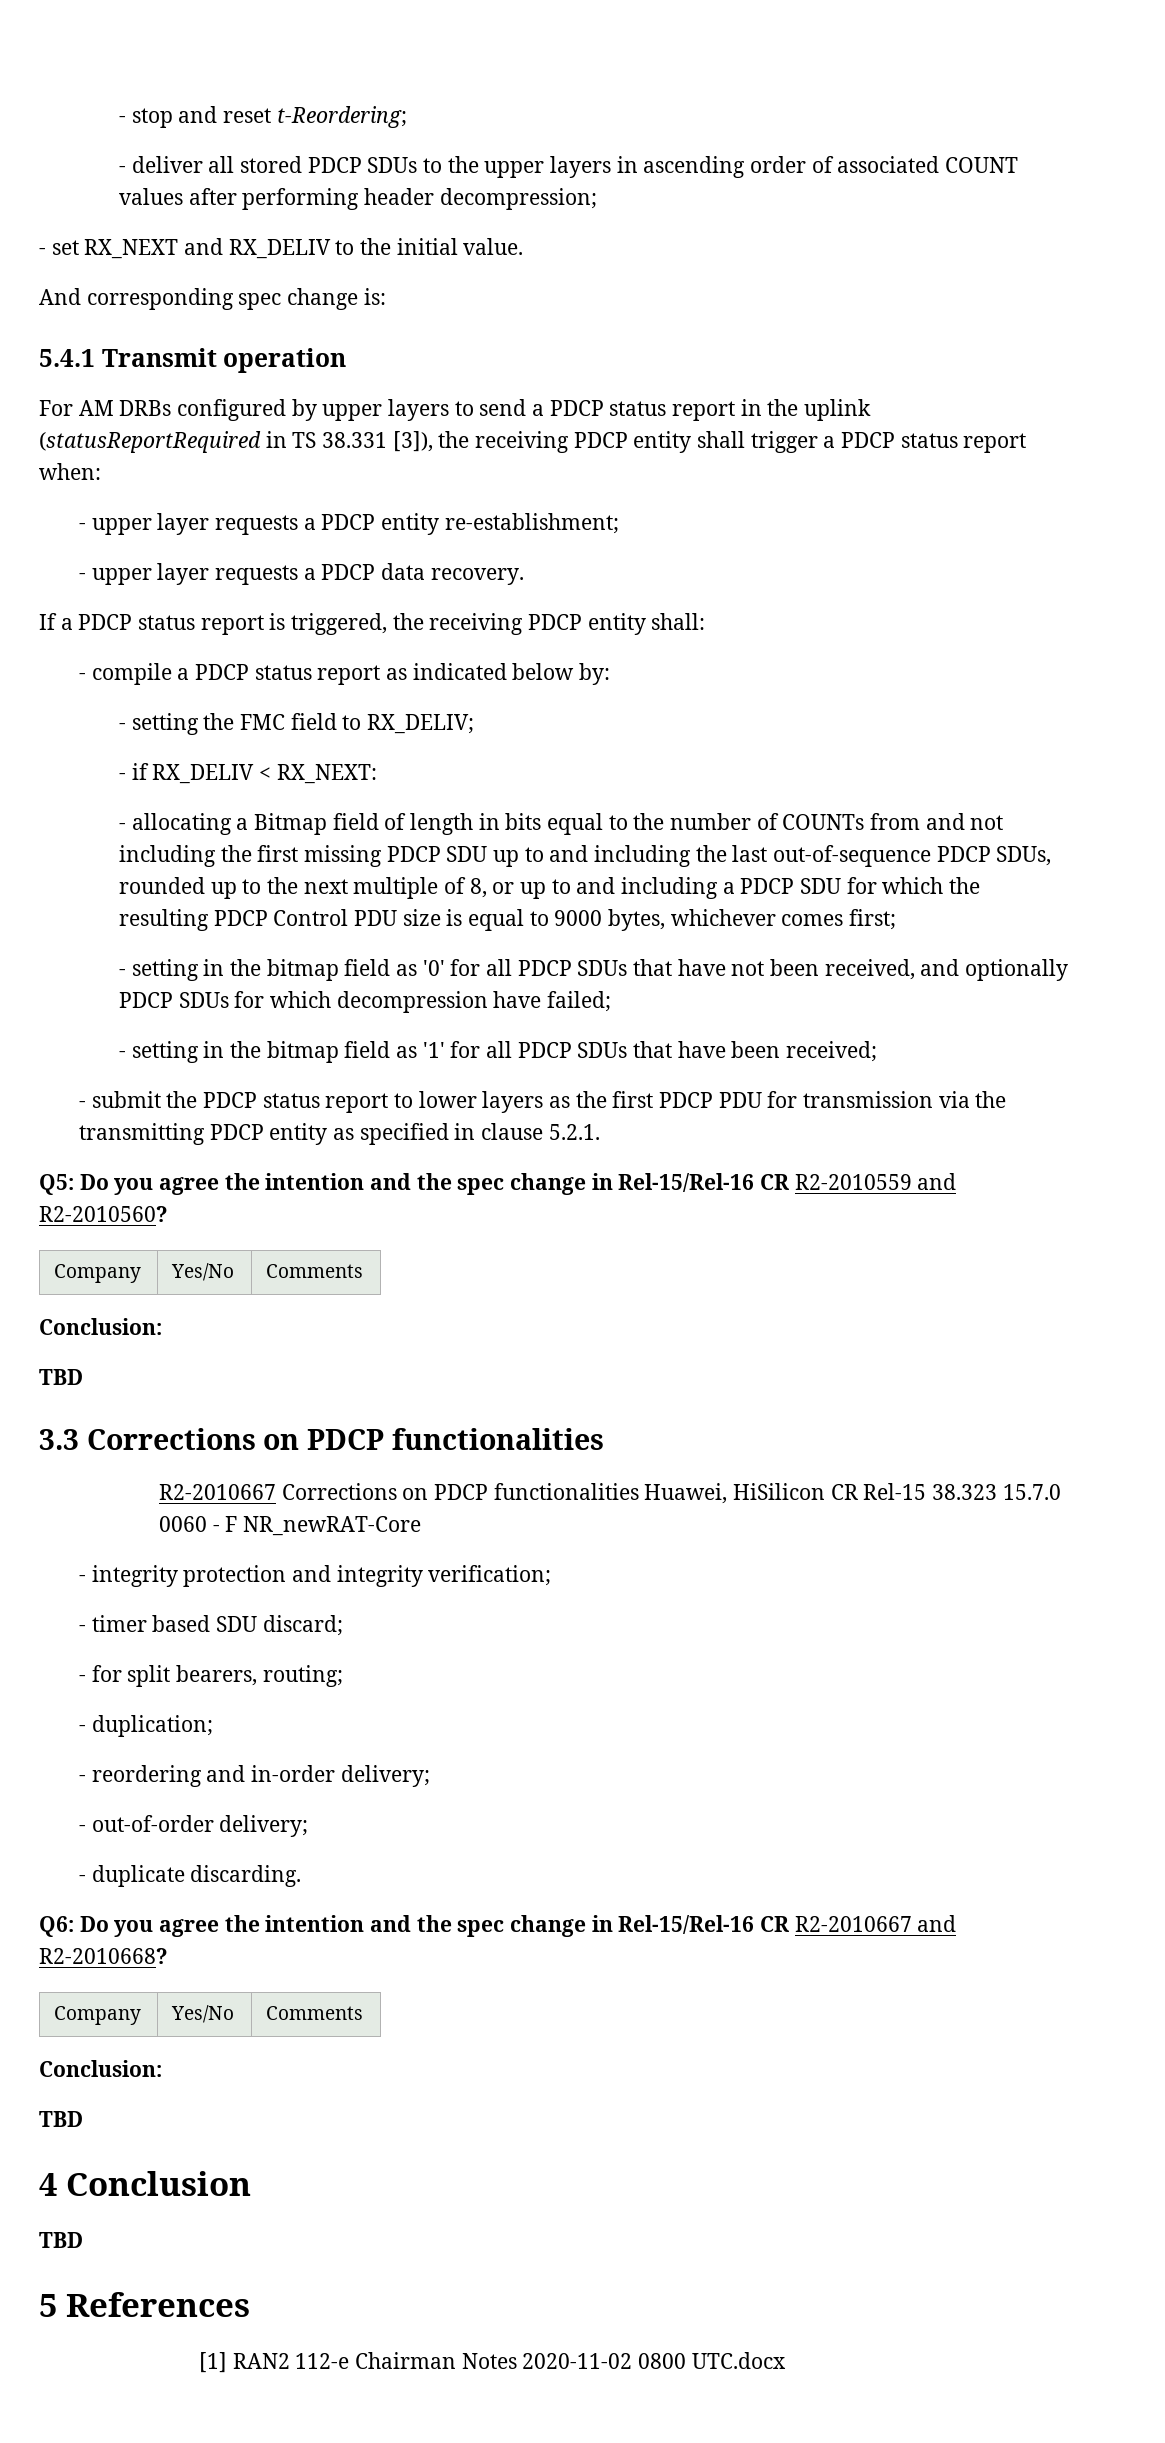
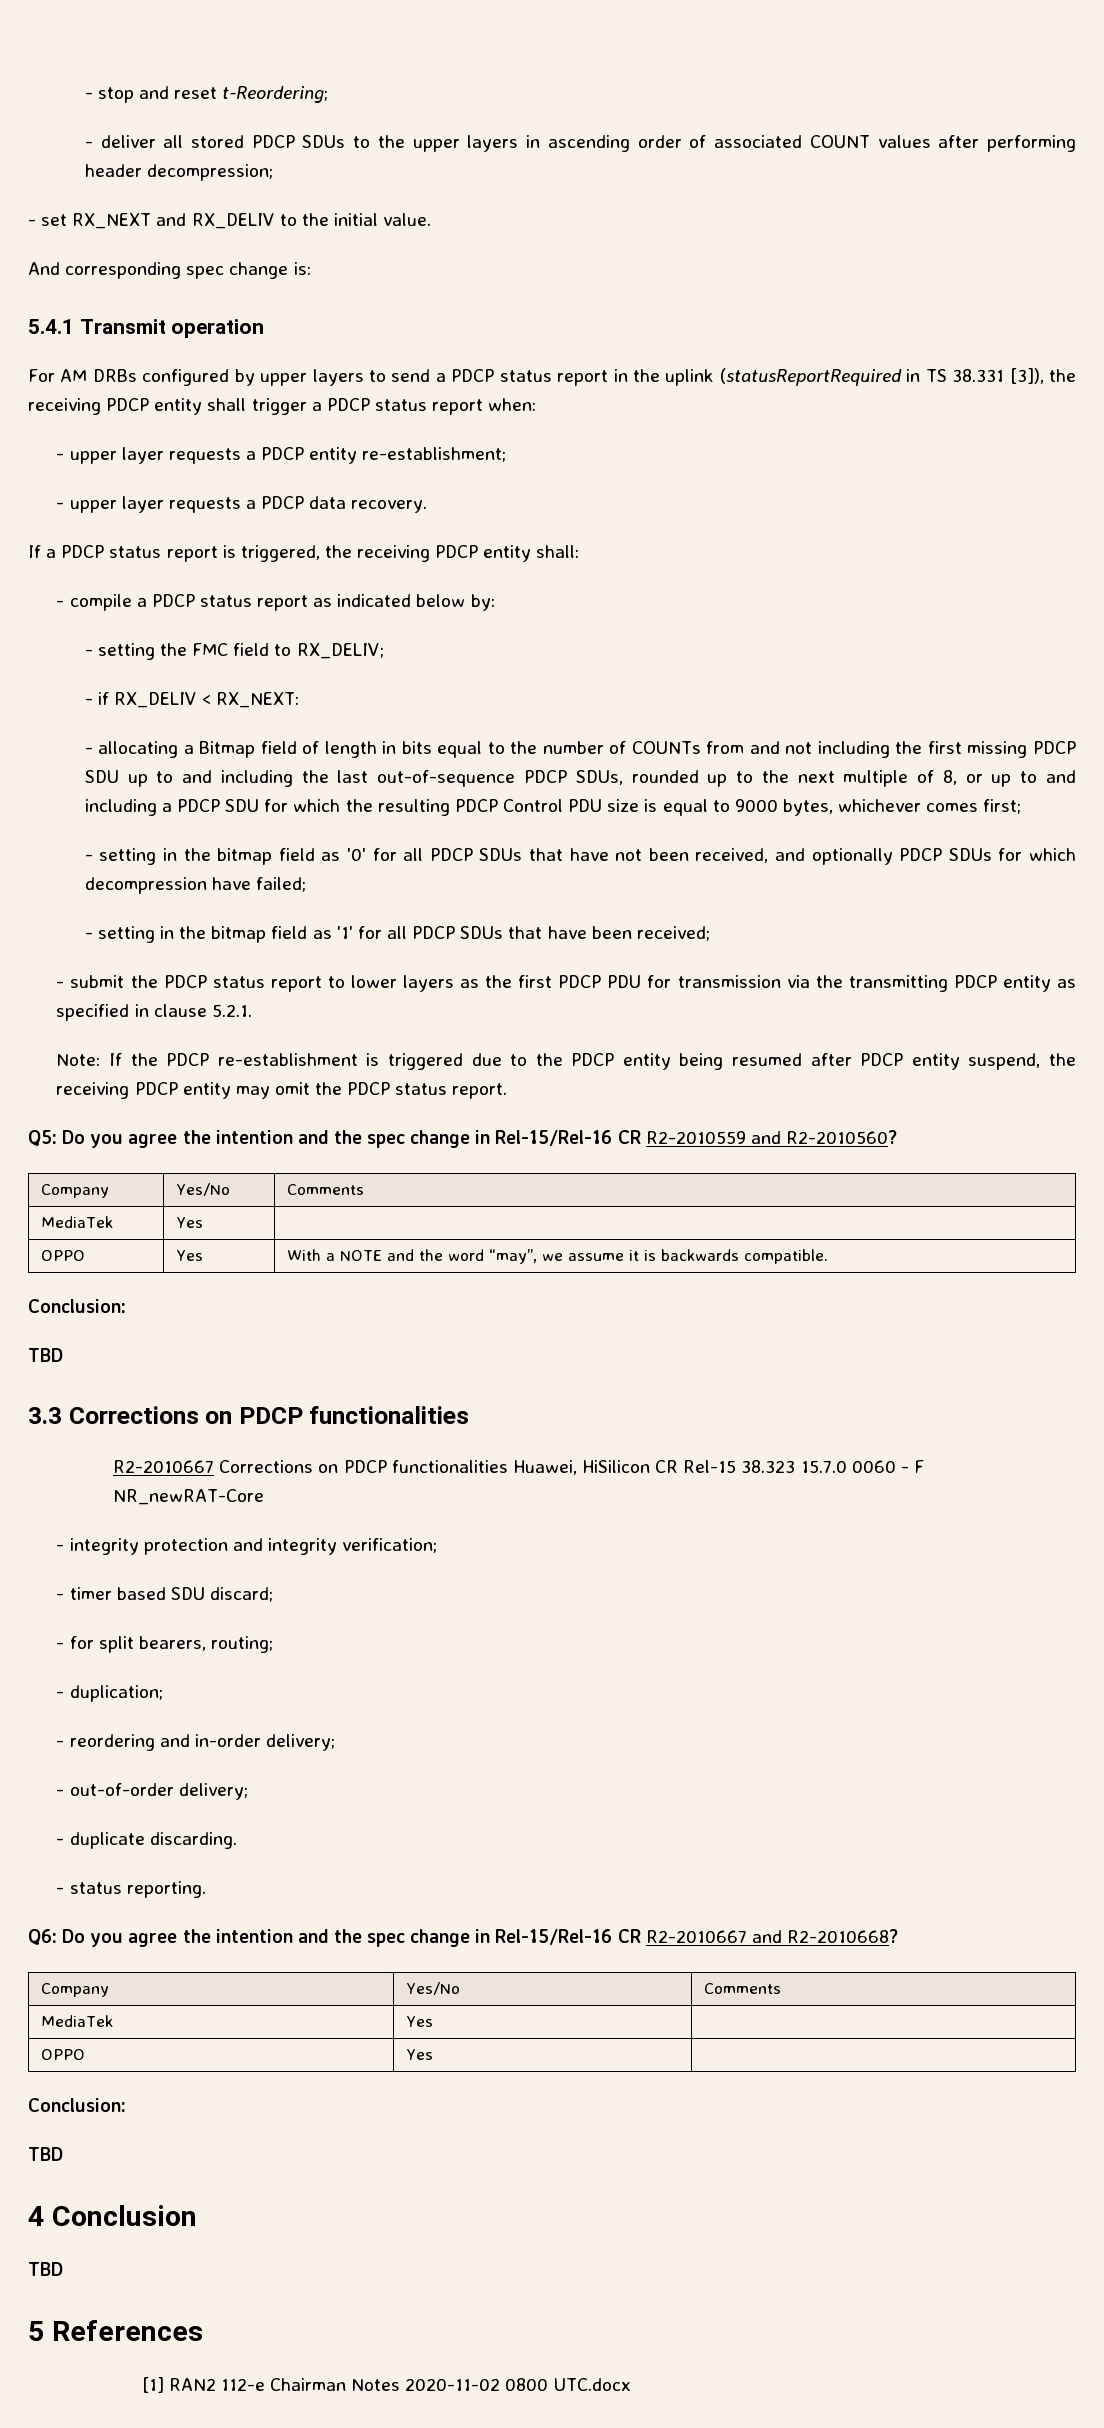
+ Note: If the PDCP re-establishment is triggered due to the PDCP entity being resumed after PDCP entity suspend, the receiving PDCP entity may omit the PDCP status report.
  Q5: Do you agree the intention and the spec change in Rel-15/Rel-16 CR R2-2010559 and R2-2010560?
  Company | Yes/No | Comments
+ MediaTek | Yes |
+ OPPO | Yes | With a NOTE and the word “may”, we assume it is backwards compatible.
+ - status reporting.
  Q6: Do you agree the intention and the spec change in Rel-15/Rel-16 CR R2-2010667 and R2-2010668?
  Company | Yes/No | Comments
+ MediaTek | Yes |
+ OPPO | Yes |

